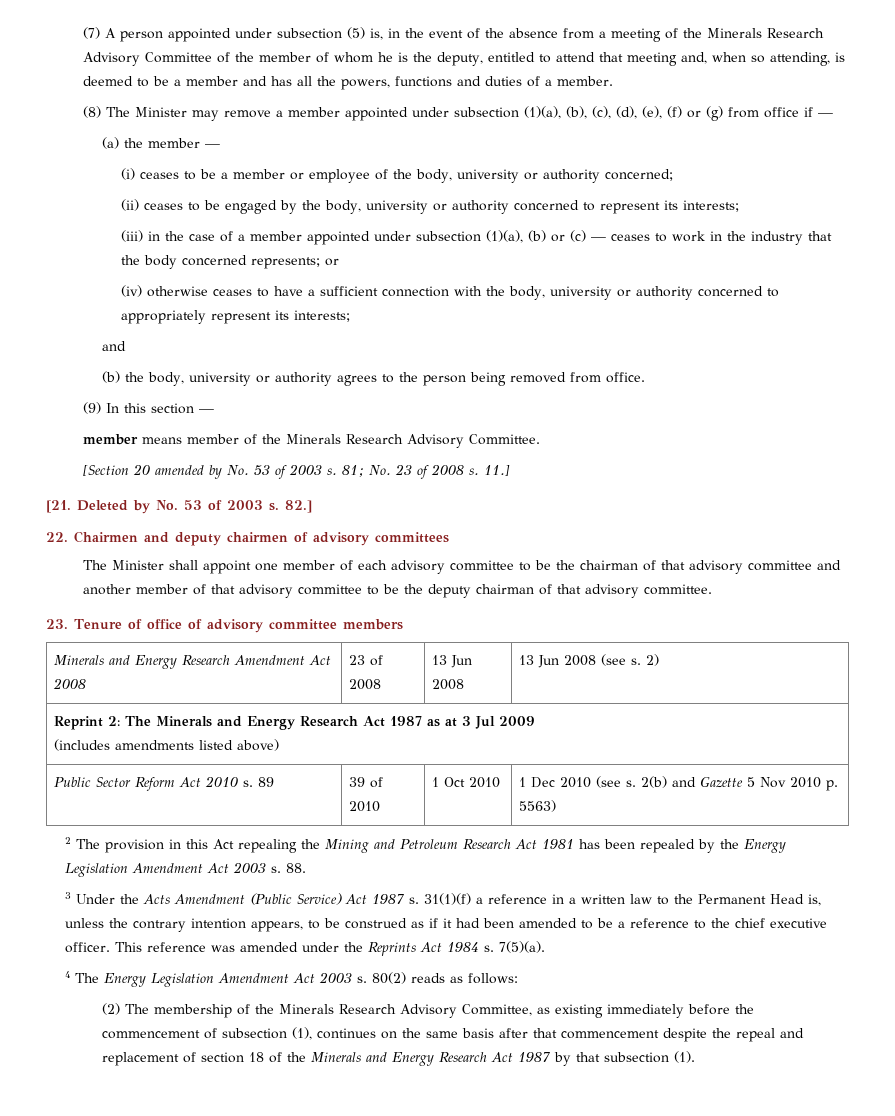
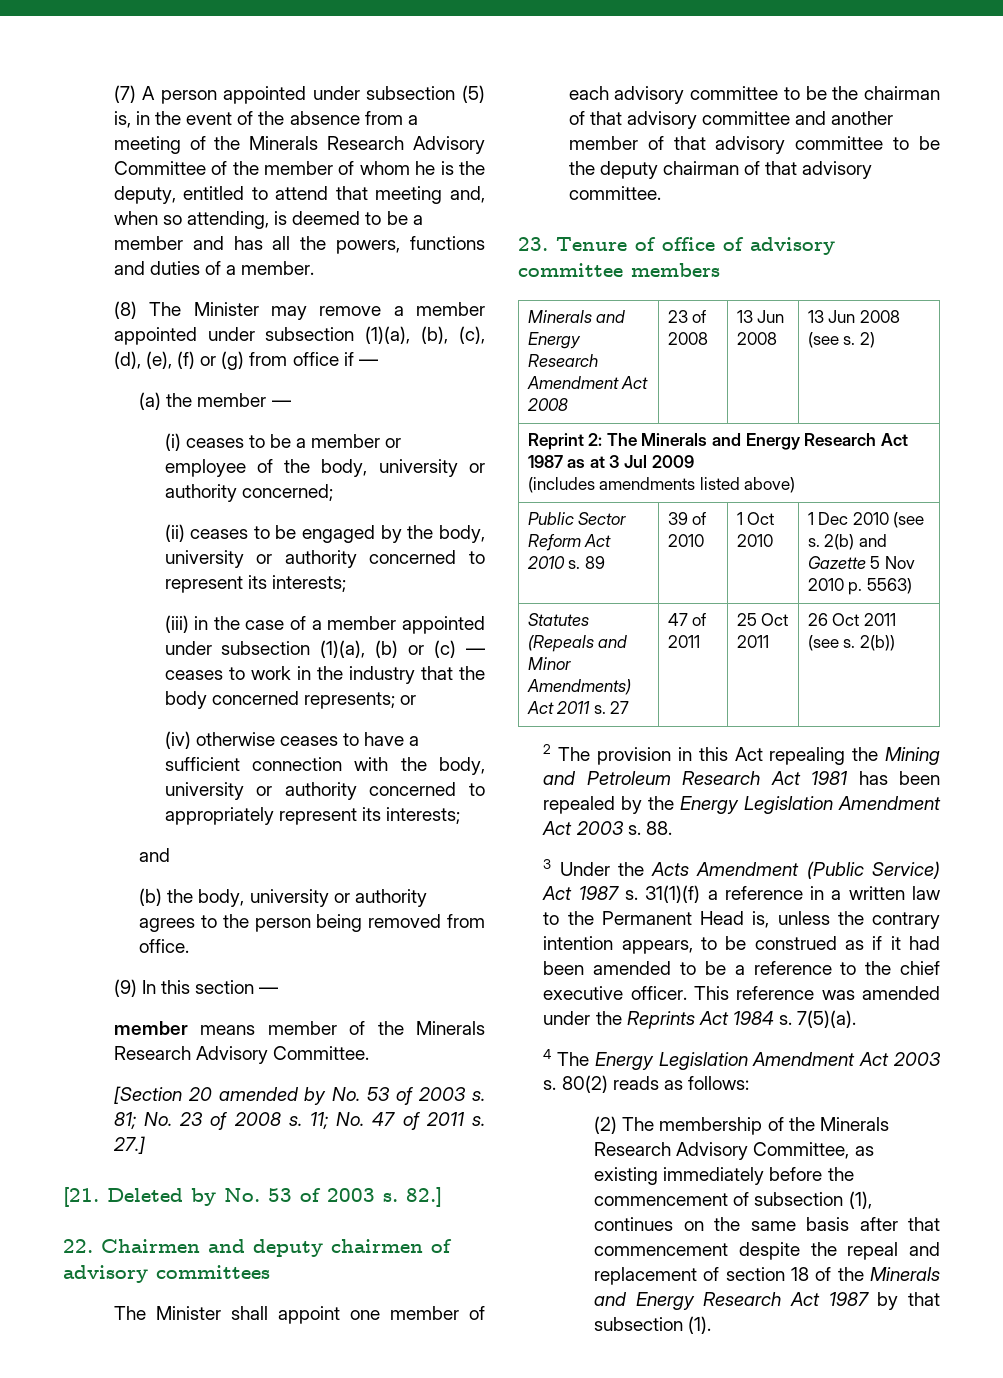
- 11.]
+ 11; No. 47 of 2011 s. 27.]
+ Statutes (Repeals and Minor Amendments) Act 2011 s. 27 | 47 of 2011 | 25 Oct 2011 | 26 Oct 2011 (see s. 2(b))

